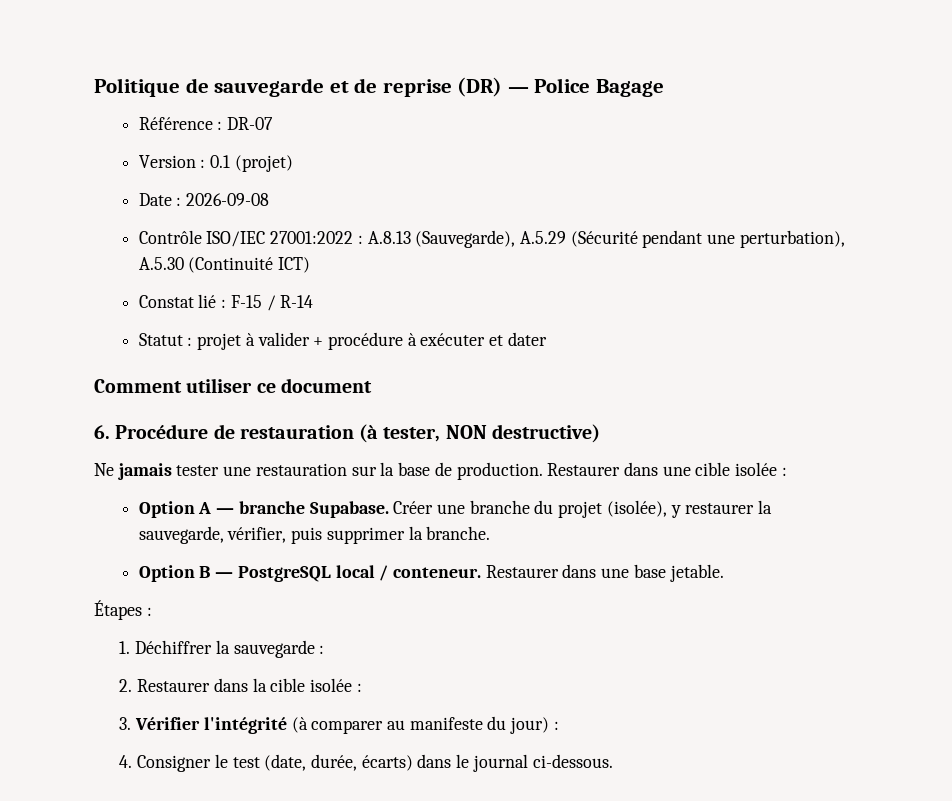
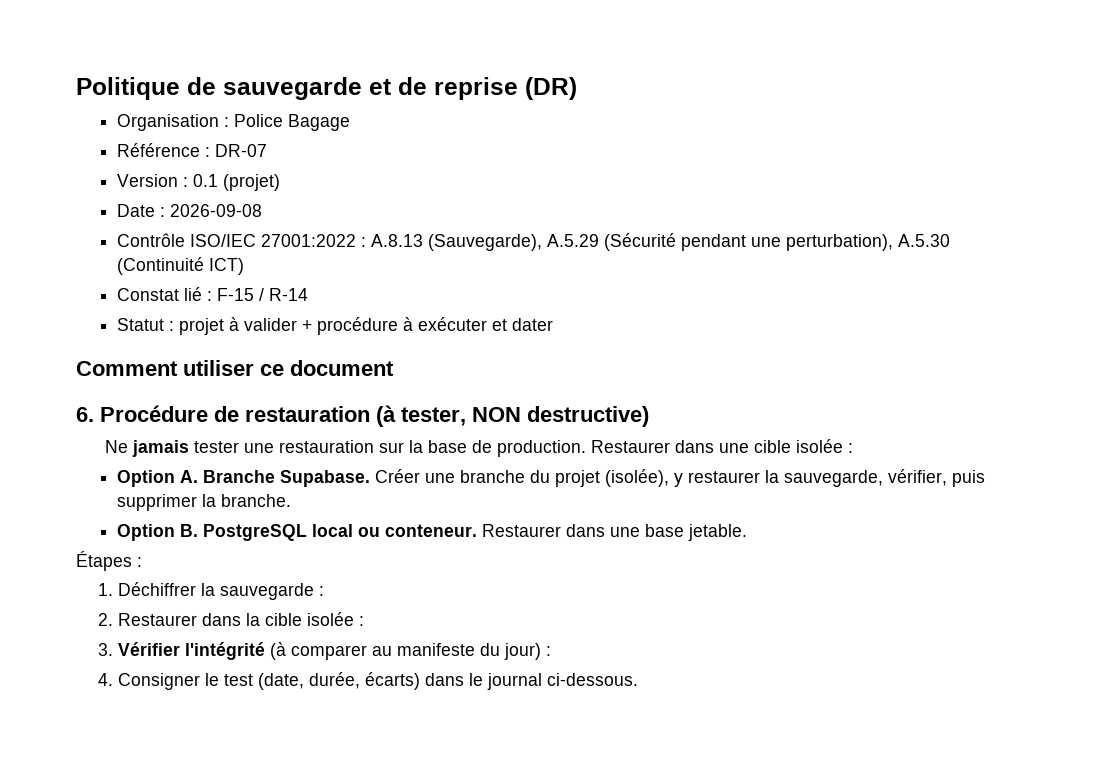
- Politique de sauvegarde et de reprise (DR) — Police Bagage
+ Politique de sauvegarde et de reprise (DR)
+ Organisation : Police Bagage
- Option A — branche Supabase.
+ Option A. Branche Supabase.
- Option B — PostgreSQL local / conteneur.
+ Option B. PostgreSQL local ou conteneur.

